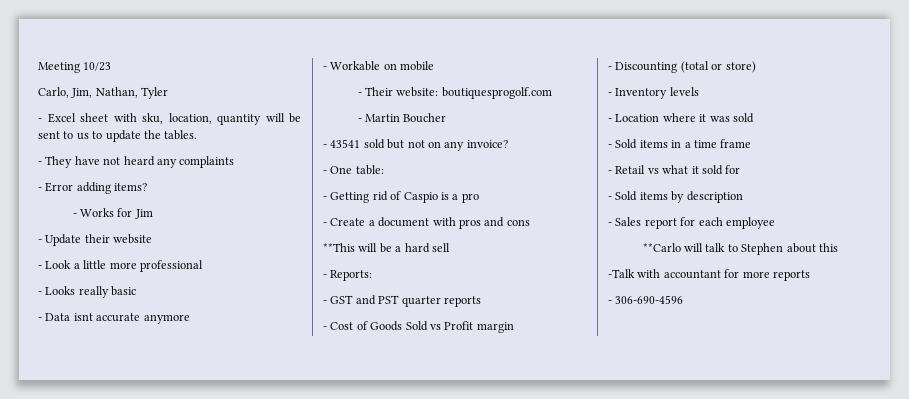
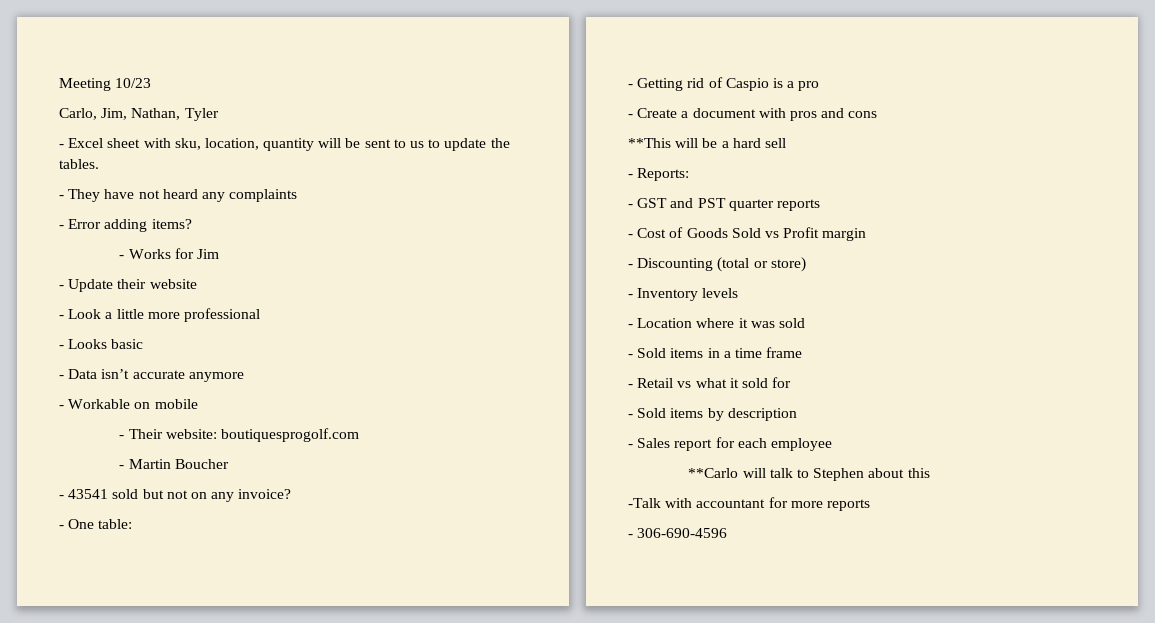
- - Looks really basic
+ - Looks basic
- - Data isnt accurate anymore
+ - Data isn’t accurate anymore

